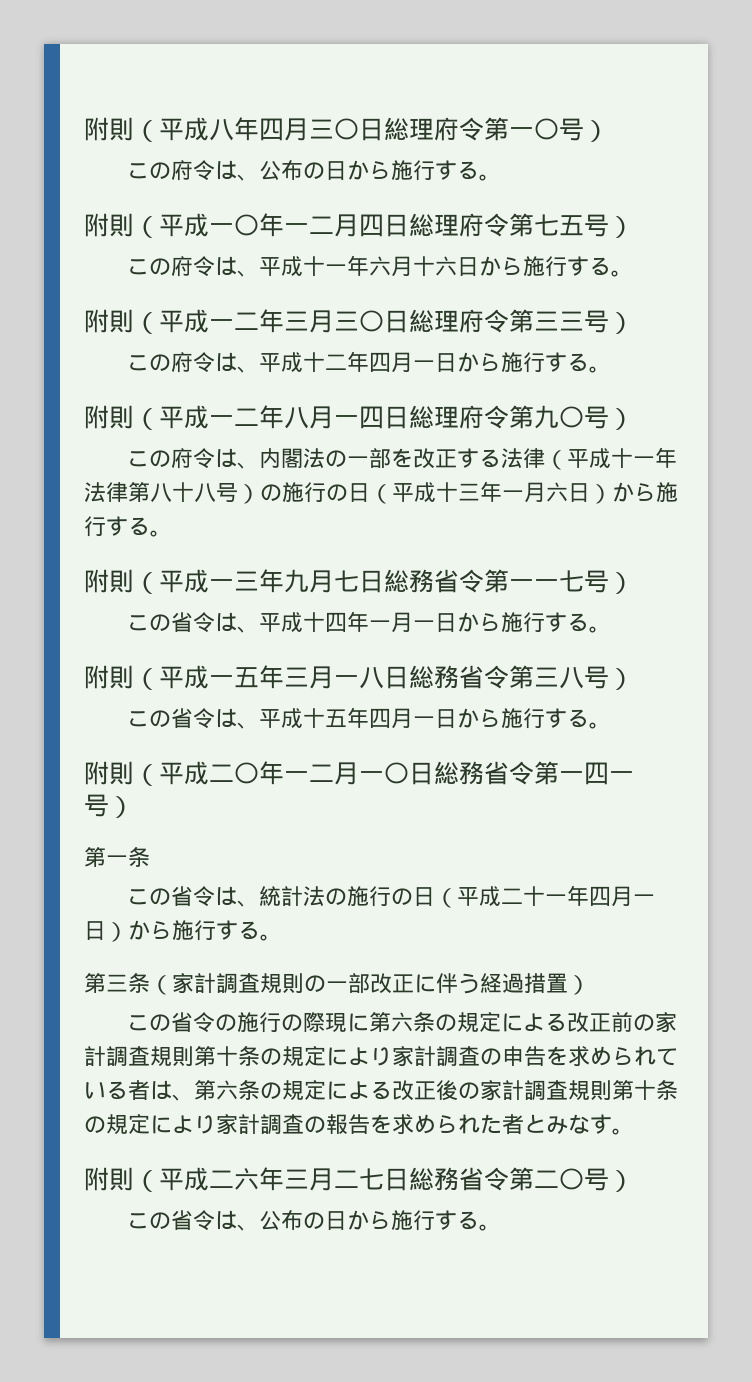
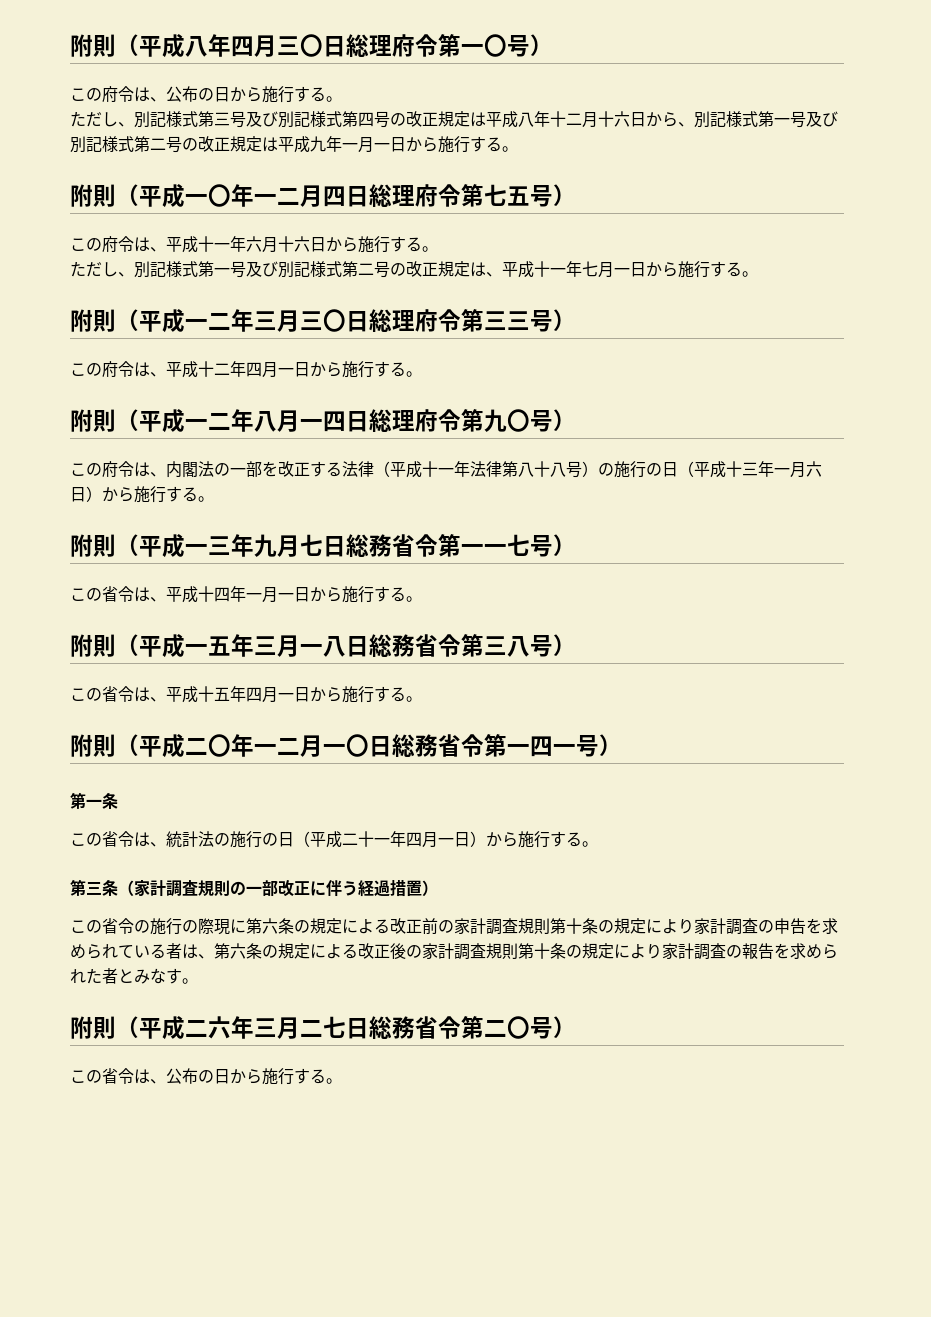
+ ただし、別記様式第三号及び別記様式第四号の改正規定は平成八年十二月十六日から、別記様式第一号及び別記様式第二号の改正規定は平成九年一月一日から施行する。
+ ただし、別記様式第一号及び別記様式第二号の改正規定は、平成十一年七月一日から施行する。

